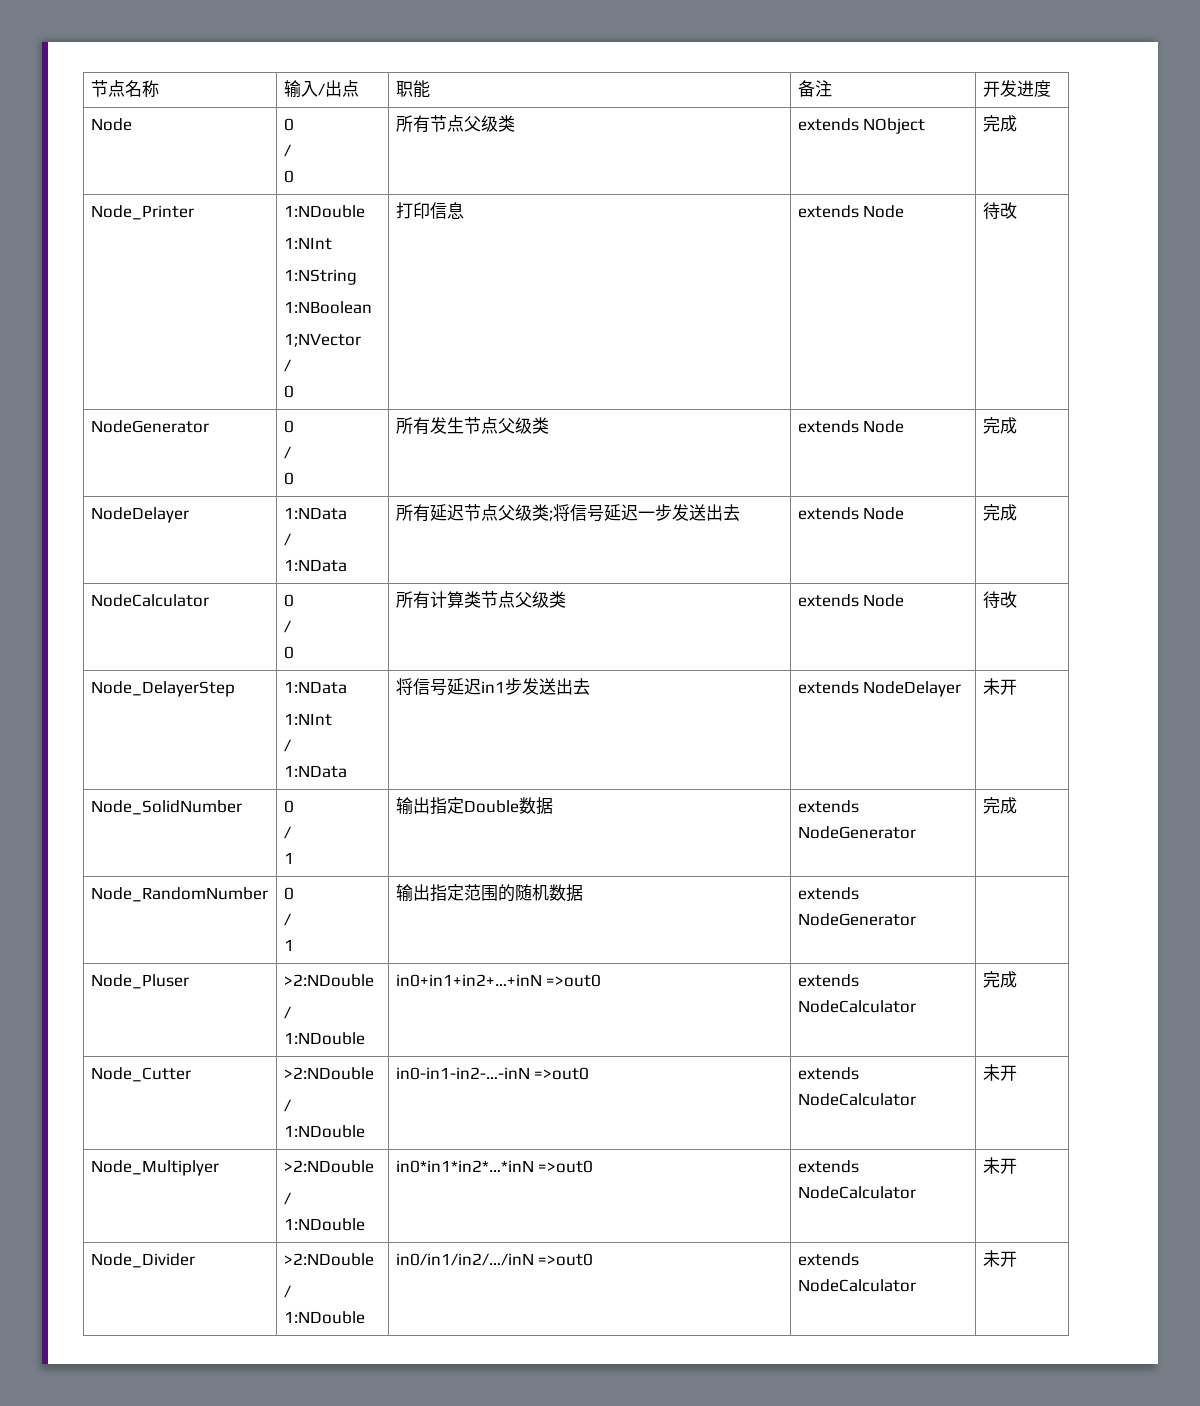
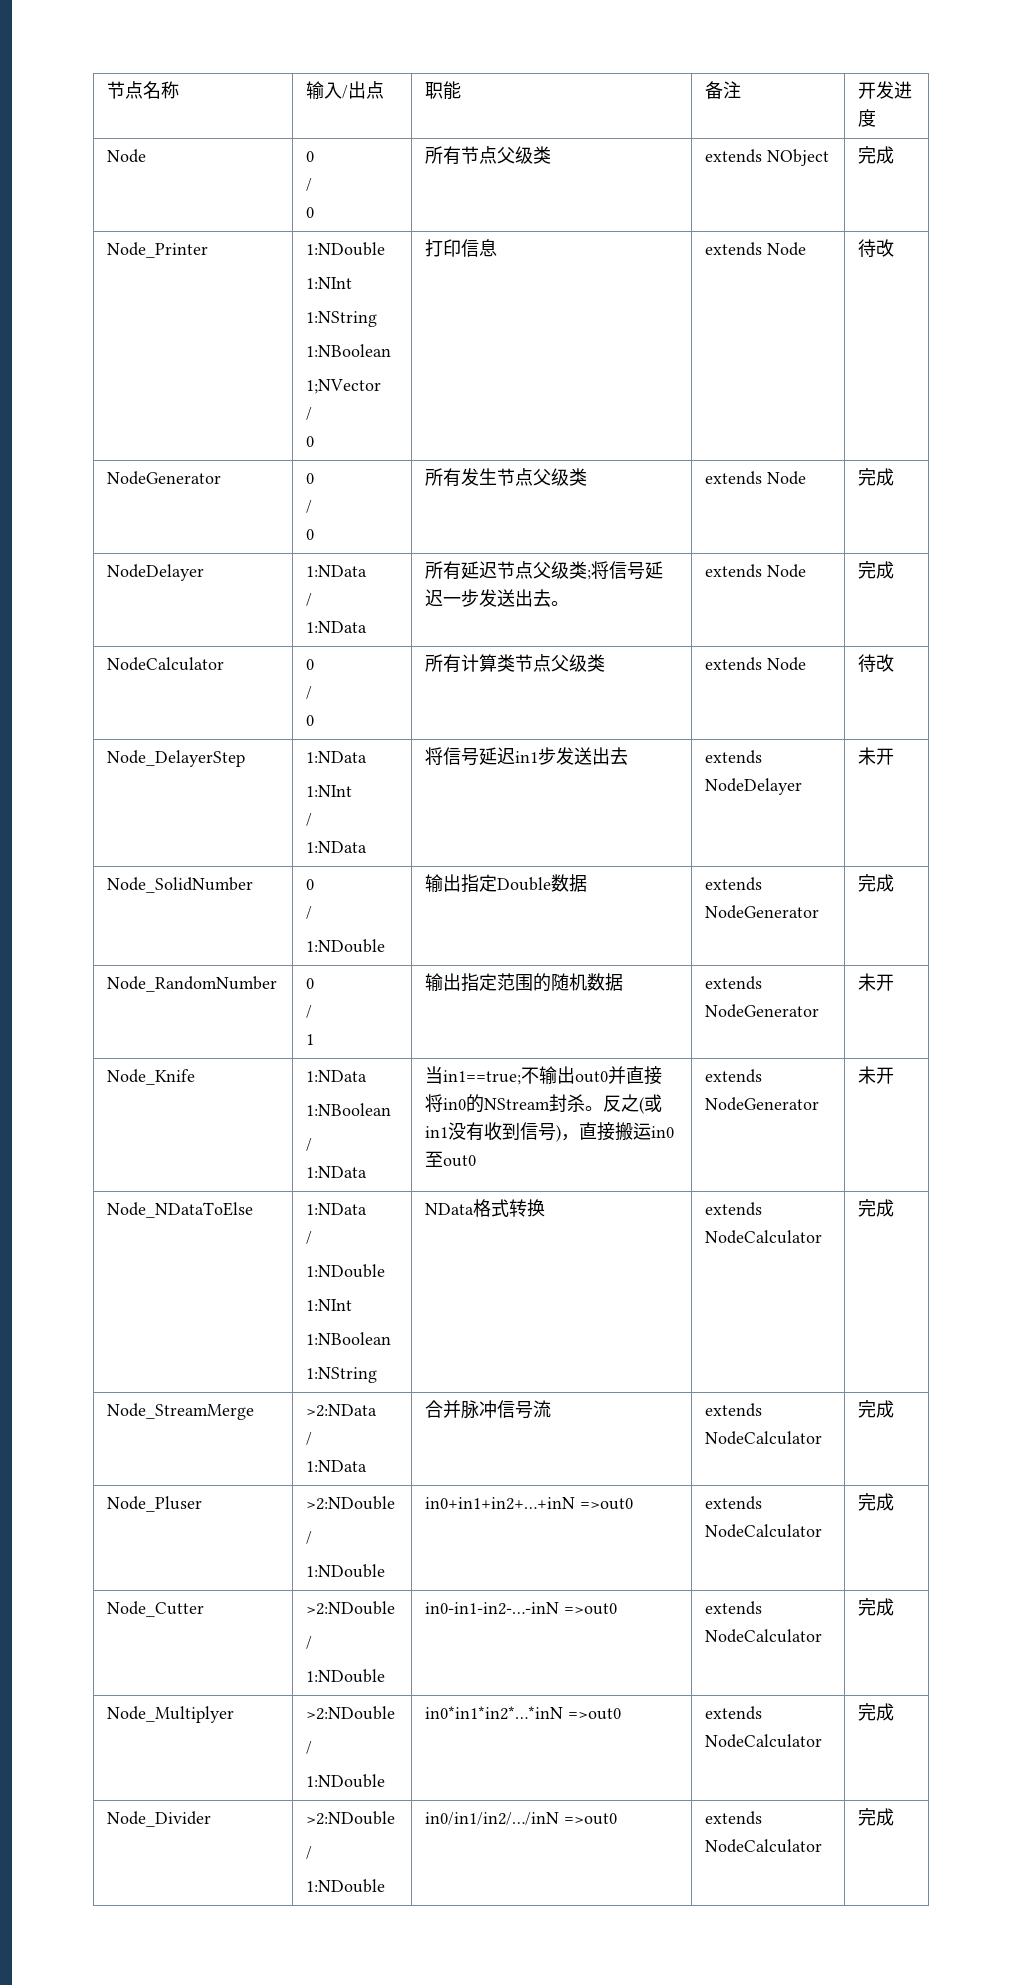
  NodeDelayer | 1:NData
  /
- 1:NData | 所有延迟节点父级类;将信号延迟一步发送出去 | extends Node | 完成
+ 1:NData | 所有延迟节点父级类;将信号延迟一步发送出去。 | extends Node | 完成
  Node_SolidNumber | 0
  /
- 1 | 输出指定Double数据 | extends NodeGenerator | 完成
+ 1:NDouble | 输出指定Double数据 | extends NodeGenerator | 完成
  Node_RandomNumber | 0
  /
- 1 | 输出指定范围的随机数据 | extends NodeGenerator |
+ 1 | 输出指定范围的随机数据 | extends NodeGenerator | 未开
+ Node_Knife | 1:NData
+ 1:NBoolean
+ /
+ 1:NData | 当in1==true;不输出out0并直接将in0的NStream封杀。反之(或in1没有收到信号)，直接搬运in0至out0 | extends NodeGenerator | 未开
+ Node_NDataToElse | 1:NData
+ /
+ 1:NDouble
+ 1:NInt
+ 1:NBoolean
+ 1:NString | NData格式转换 | extends NodeCalculator | 完成
+ Node_StreamMerge | >2:NData
+ /
+ 1:NData | 合并脉冲信号流 | extends NodeCalculator | 完成
  Node_Cutter | >2:NDouble
  /
- 1:NDouble | in0-in1-in2-…-inN =>out0 | extends NodeCalculator | 未开
+ 1:NDouble | in0-in1-in2-…-inN =>out0 | extends NodeCalculator | 完成
  Node_Multiplyer | >2:NDouble
  /
- 1:NDouble | in0*in1*in2*…*inN =>out0 | extends NodeCalculator | 未开
+ 1:NDouble | in0*in1*in2*…*inN =>out0 | extends NodeCalculator | 完成
  Node_Divider | >2:NDouble
  /
- 1:NDouble | in0/in1/in2/…/inN =>out0 | extends NodeCalculator | 未开
+ 1:NDouble | in0/in1/in2/…/inN =>out0 | extends NodeCalculator | 完成

